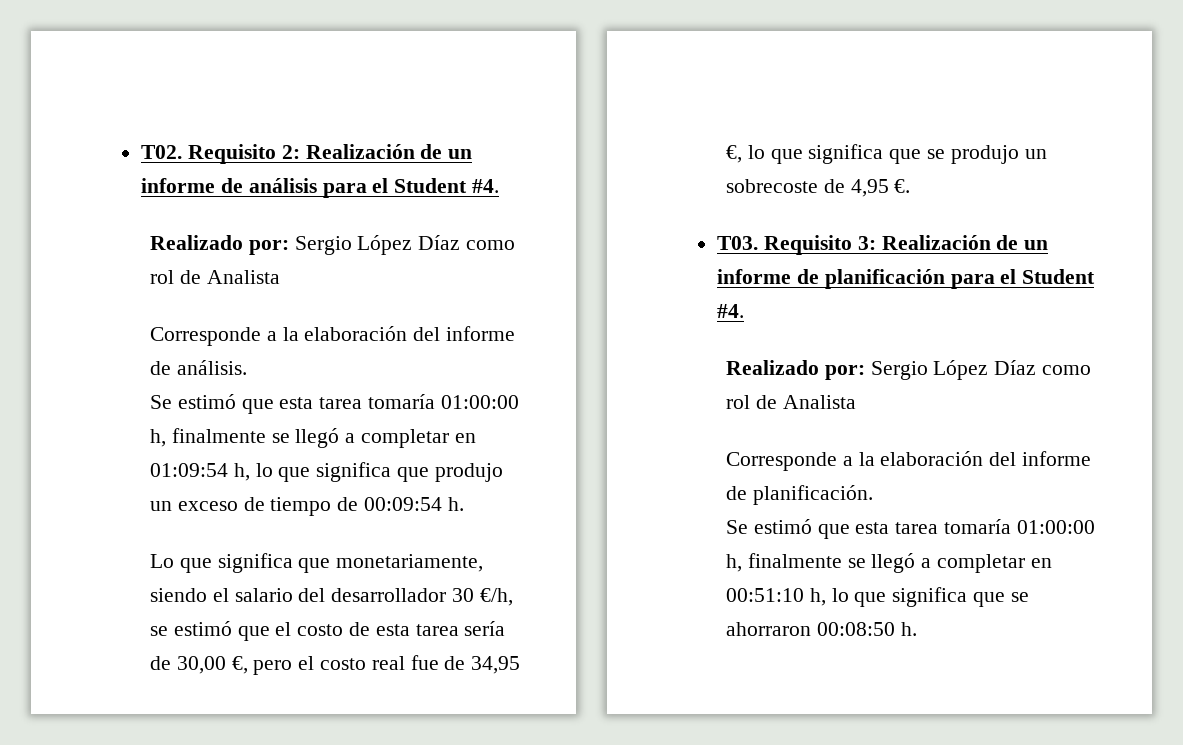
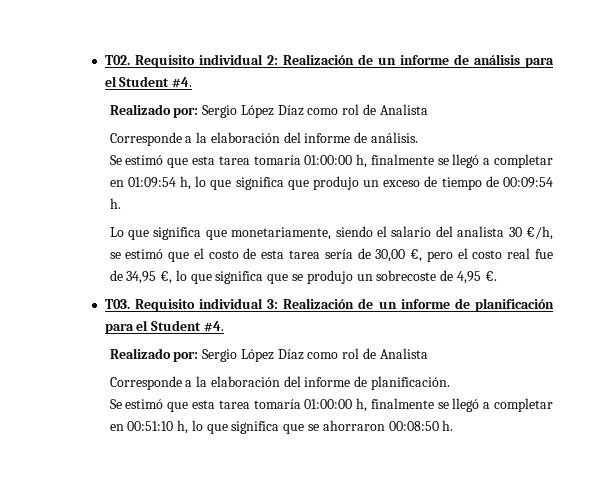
- T02. Requisito 2: Realización de un informe de análisis para el Student #4.
+ T02. Requisito individual 2: Realización de un informe de análisis para el Student #4.
- Lo que significa que monetariamente, siendo el salario del desarrollador 30 €/h, se estimó que el costo de esta tarea sería de 30,00 €, pero el costo real fue de 34,95 €, lo que significa que se produjo un sobrecoste de 4,95 €.
+ Lo que significa que monetariamente, siendo el salario del analista 30 €/h, se estimó que el costo de esta tarea sería de 30,00 €, pero el costo real fue de 34,95 €, lo que significa que se produjo un sobrecoste de 4,95 €.
- T03. Requisito 3: Realización de un informe de planificación para el Student #4.
+ T03. Requisito individual 3: Realización de un informe de planificación para el Student #4.

